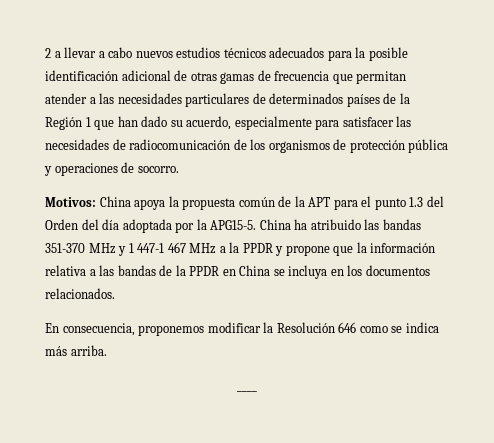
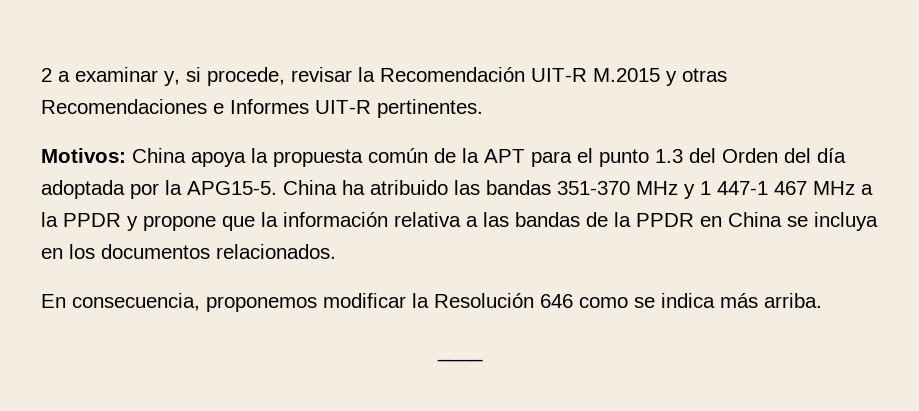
- 2 a llevar a cabo nuevos estudios técnicos adecuados para la posible identificación adicional de otras gamas de frecuencia que permitan atender a las necesidades particulares de determinados países de la Región 1 que han dado su acuerdo, especialmente para satisfacer las necesidades de radiocomunicación de los organismos de protección pública y operaciones de socorro.
+ 2 a examinar y, si procede, revisar la Recomendación UIT-R M.2015 y otras Recomendaciones e Informes UIT-R pertinentes.

